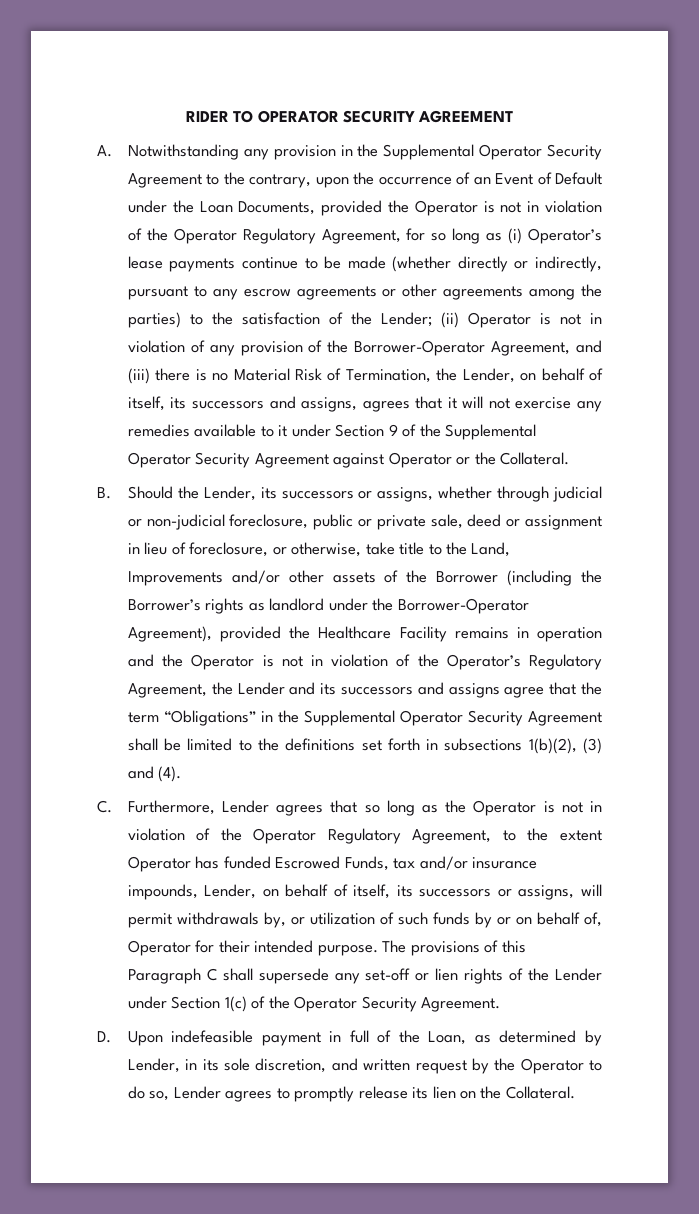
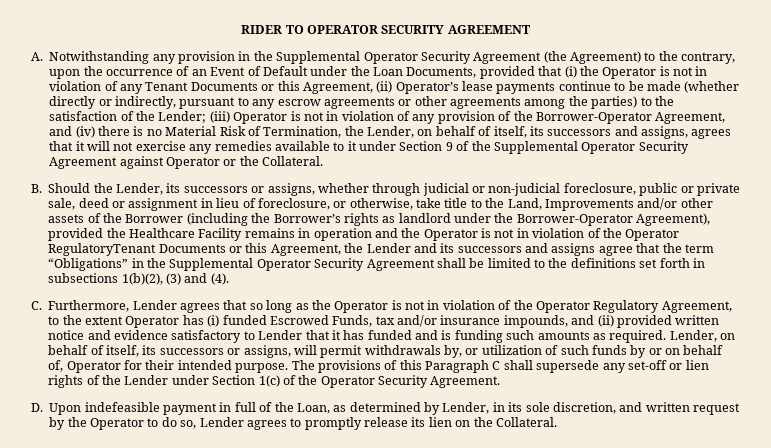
- A. Notwithstanding any provision in the Supplemental Operator Security Agreement to the contrary, upon the occurrence of an Event of Default under the Loan Documents, provided the Operator is not in violation of the Operator Regulatory Agreement, for so long as (i) Operator’s lease payments continue to be made (whether directly or indirectly, pursuant to any escrow agreements or other agreements among the parties) to the satisfaction of the Lender;
+ A. Notwithstanding any provision in the Supplemental Operator Security Agreement (the Agreement) to the contrary, upon the occurrence of an Event of Default under the Loan Documents, provided that (i) the Operator is not in violation of any Tenant Documents or this Agreement, (ii) Operator’s lease payments continue to be made (whether directly or indirectly, pursuant to any escrow agreements or other agreements among the parties) to the satisfaction of the Lender;
- (ii) Operator is not in violation of any provision of the Borrower-Operator Agreement, and (iii) there is no Material Risk of Termination, the Lender, on behalf of itself, its successors and assigns, agrees that it will not exercise any remedies available to it under Section 9 of the Supplemental Operator Security Agreement against Operator or the Collateral.
+ (iii) Operator is not in violation of any provision of the Borrower-Operator Agreement, and (iv) there is no Material Risk of Termination, the Lender, on behalf of itself, its successors and assigns, agrees that it will not exercise any remedies available to it under Section 9 of the Supplemental Operator Security Agreement against Operator or the Collateral.
- B. Should the Lender, its successors or assigns, whether through judicial or non-judicial foreclosure, public or private sale, deed or assignment in lieu of foreclosure, or otherwise, take title to the Land, Improvements and/or other assets of the Borrower (including the Borrower’s rights as landlord under the Borrower-Operator Agreement), provided the Healthcare Facility remains in operation and the Operator is not in violation of the Operator’s Regulatory Agreement, the Lender and its successors and assigns agree that the term “Obligations” in the Supplemental Operator Security Agreement shall be limited to the definitions set forth in subsections 1(b)(2), (3) and (4).
+ B. Should the Lender, its successors or assigns, whether through judicial or non-judicial foreclosure, public or private sale, deed or assignment in lieu of foreclosure, or otherwise, take title to the Land, Improvements and/or other assets of the Borrower (including the Borrower’s rights as landlord under the Borrower-Operator Agreement), provided the Healthcare Facility remains in operation and the Operator is not in violation of the Operator RegulatoryTenant Documents or this Agreement, the Lender and its successors and assigns agree that the term “Obligations” in the Supplemental Operator Security Agreement shall be limited to the definitions set forth in subsections 1(b)(2), (3) and (4).
- C. Furthermore, Lender agrees that so long as the Operator is not in violation of the Operator Regulatory Agreement, to the extent Operator has funded Escrowed Funds, tax and/or insurance impounds, Lender, on behalf of itself, its successors or assigns, will permit withdrawals by, or utilization of such funds by or on behalf of, Operator for their intended purpose.
+ C. Furthermore, Lender agrees that so long as the Operator is not in violation of the Operator Regulatory Agreement, to the extent Operator has (i) funded Escrowed Funds, tax and/or insurance impounds, and (ii) provided written notice and evidence satisfactory to Lender that it has funded and is funding such amounts as required. Lender, on behalf of itself, its successors or assigns, will permit withdrawals by, or utilization of such funds by or on behalf of, Operator for their intended purpose.

